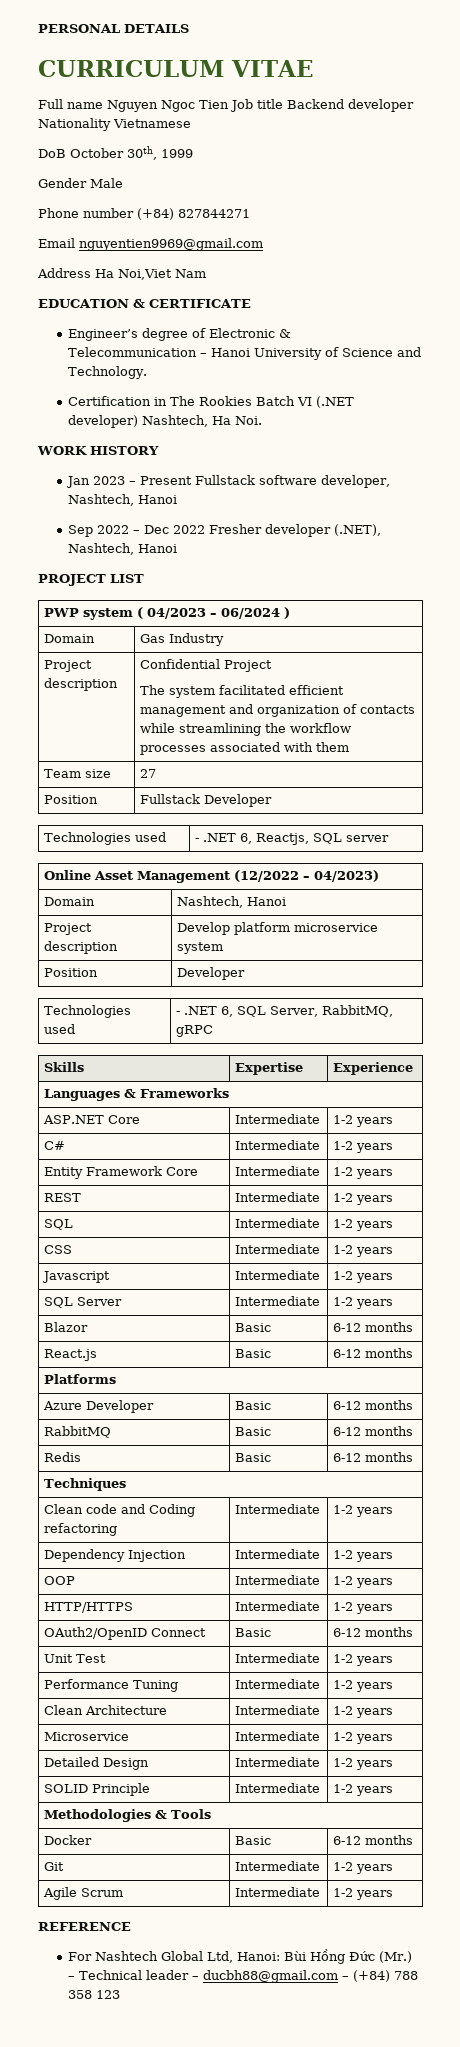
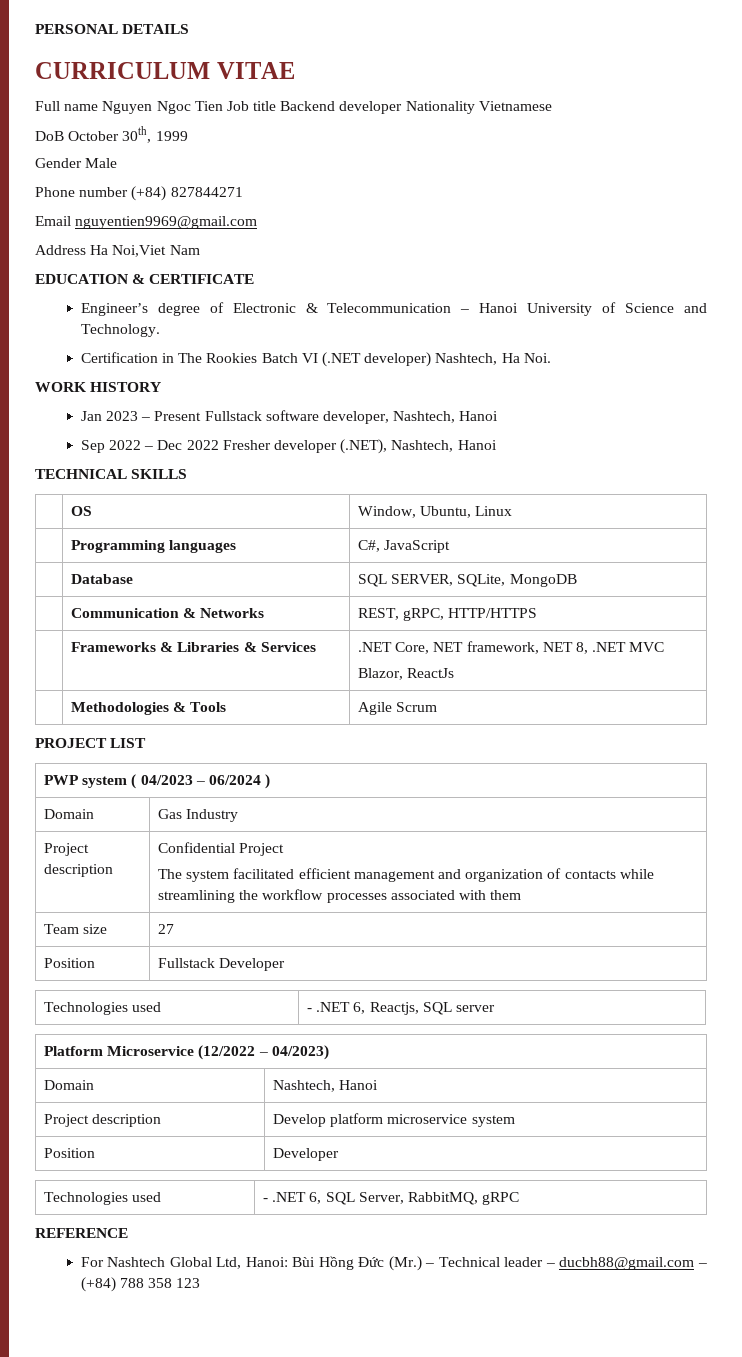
+ TECHNICAL SKILLS
+ | OS | Window, Ubuntu, Linux
+ | Programming languages | C#, JavaScript
+ | Database | SQL SERVER, SQLite, MongoDB
+ | Communication & Networks | REST, gRPC, HTTP/HTTPS
+ | Frameworks & Libraries & Services | .NET Core, NET framework, NET 8, .NET MVC
+ Blazor, ReactJs
+ | Methodologies & Tools | Agile Scrum
- Online Asset Management (12/2022 – 04/2023)
+ Platform Microservice (12/2022 – 04/2023)
- Skills | Expertise | Experience
- Languages & Frameworks
- ASP.NET Core | Intermediate | 1-2 years
- C# | Intermediate | 1-2 years
- Entity Framework Core | Intermediate | 1-2 years
- REST | Intermediate | 1-2 years
- SQL | Intermediate | 1-2 years
- CSS | Intermediate | 1-2 years
- Javascript | Intermediate | 1-2 years
- SQL Server | Intermediate | 1-2 years
- Blazor | Basic | 6-12 months
- React.js | Basic | 6-12 months
- Platforms
- Azure Developer | Basic | 6-12 months
- RabbitMQ | Basic | 6-12 months
- Redis | Basic | 6-12 months
- Techniques
- Clean code and Coding refactoring | Intermediate | 1-2 years
- Dependency Injection | Intermediate | 1-2 years
- OOP | Intermediate | 1-2 years
- HTTP/HTTPS | Intermediate | 1-2 years
- OAuth2/OpenID Connect | Basic | 6-12 months
- Unit Test | Intermediate | 1-2 years
- Performance Tuning | Intermediate | 1-2 years
- Clean Architecture | Intermediate | 1-2 years
- Microservice | Intermediate | 1-2 years
- Detailed Design | Intermediate | 1-2 years
- SOLID Principle | Intermediate | 1-2 years
- Methodologies & Tools
- Docker | Basic | 6-12 months
- Git | Intermediate | 1-2 years
- Agile Scrum | Intermediate | 1-2 years

